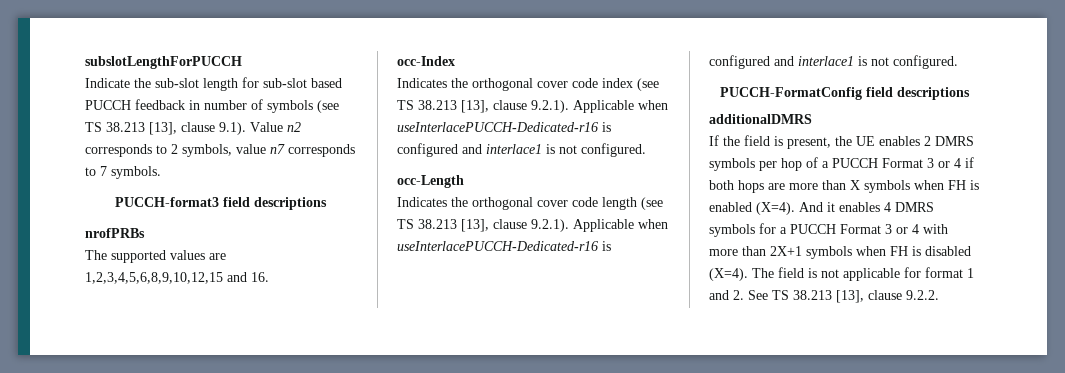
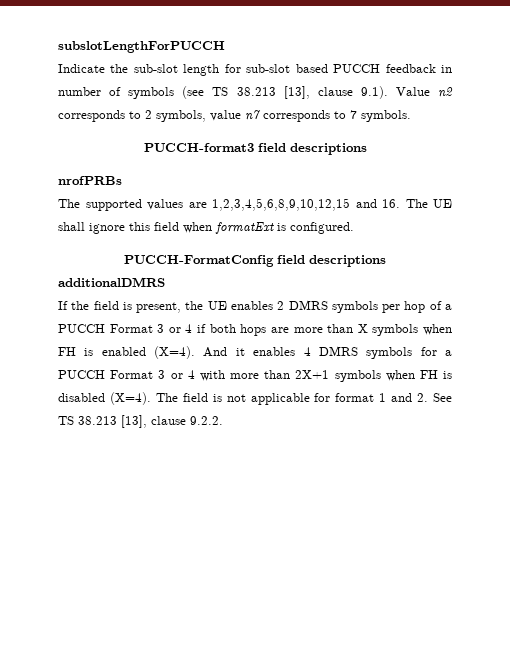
- The supported values are 1,2,3,4,5,6,8,9,10,12,15 and 16.
- occ-Index
- Indicates the orthogonal cover code index (see TS 38.213 [13], clause 9.2.1). Applicable when useInterlacePUCCH-Dedicated-r16 is configured and interlace1 is not configured.
- occ-Length
- Indicates the orthogonal cover code length (see TS 38.213 [13], clause 9.2.1). Applicable when useInterlacePUCCH-Dedicated-r16 is configured and interlace1 is not configured.
+ The supported values are 1,2,3,4,5,6,8,9,10,12,15 and 16. The UE shall ignore this field when formatExt is configured.

